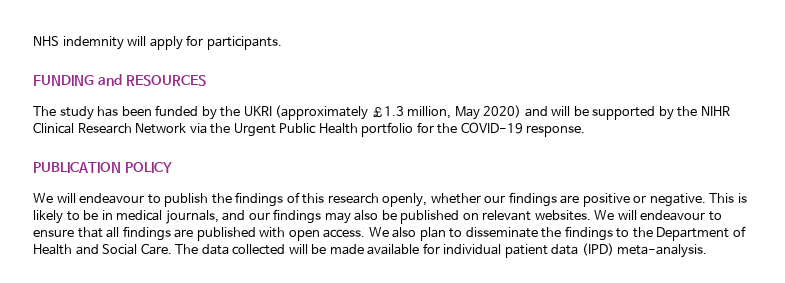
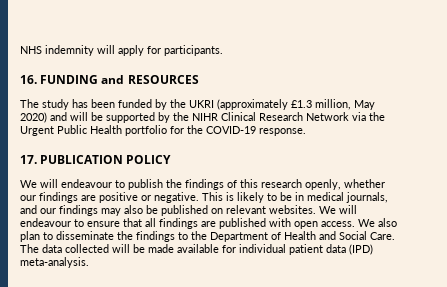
- FUNDING and RESOURCES
+ 16. FUNDING and RESOURCES
- PUBLICATION POLICY
+ 17. PUBLICATION POLICY

